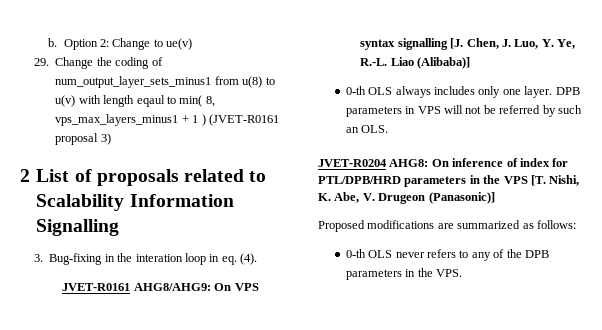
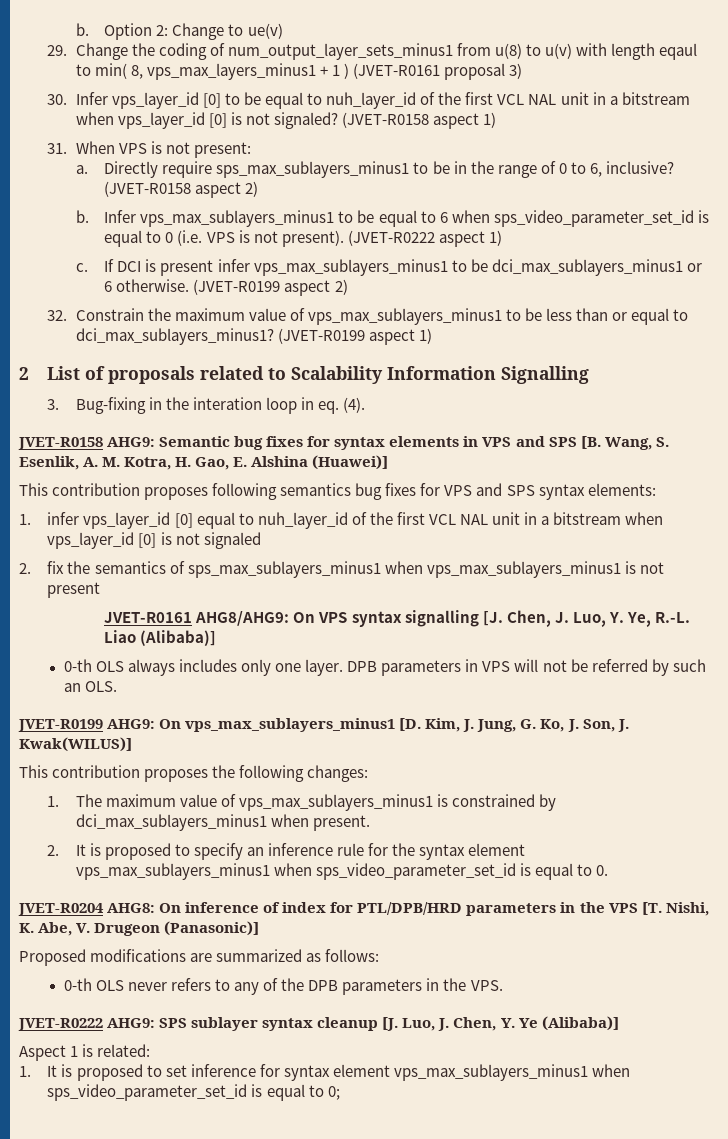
+ 30. Infer vps_layer_id [0] to be equal to nuh_layer_id of the first VCL NAL unit in a bitstream when vps_layer_id [0] is not signaled? (JVET-R0158 aspect 1)
+ 31. When VPS is not present:
+ a. Directly require sps_max_sublayers_minus1 to be in the range of 0 to 6, inclusive? (JVET-R0158 aspect 2)
+ b. Infer vps_max_sublayers_minus1 to be equal to 6 when sps_video_parameter_set_id is equal to 0 (i.e. VPS is not present). (JVET-R0222 aspect 1)
+ c. If DCI is present infer vps_max_sublayers_minus1 to be dci_max_sublayers_minus1 or 6 otherwise. (JVET-R0199 aspect 2)
+ 32. Constrain the maximum value of vps_max_sublayers_minus1 to be less than or equal to dci_max_sublayers_minus1? (JVET-R0199 aspect 1)
+ JVET-R0158 AHG9: Semantic bug fixes for syntax elements in VPS and SPS [B. Wang, S. Esenlik, A. M. Kotra, H. Gao, E. Alshina (Huawei)]
+ This contribution proposes following semantics bug fixes for VPS and SPS syntax elements:
+ 1. infer vps_layer_id [0] equal to nuh_layer_id of the first VCL NAL unit in a bitstream when vps_layer_id [0] is not signaled
+ 2. fix the semantics of sps_max_sublayers_minus1 when vps_max_sublayers_minus1 is not present
+ JVET-R0199 AHG9: On vps_max_sublayers_minus1 [D. Kim, J. Jung, G. Ko, J. Son, J. Kwak(WILUS)]
+ This contribution proposes the following changes:
+ 1. The maximum value of vps_max_sublayers_minus1 is constrained by dci_max_sublayers_minus1 when present.
+ 2. It is proposed to specify an inference rule for the syntax element vps_max_sublayers_minus1 when sps_video_parameter_set_id is equal to 0.
+ JVET-R0222 AHG9: SPS sublayer syntax cleanup [J. Luo, J. Chen, Y. Ye (Alibaba)]
+ Aspect 1 is related:
+ 1. It is proposed to set inference for syntax element vps_max_sublayers_minus1 when sps_video_parameter_set_id is equal to 0;

